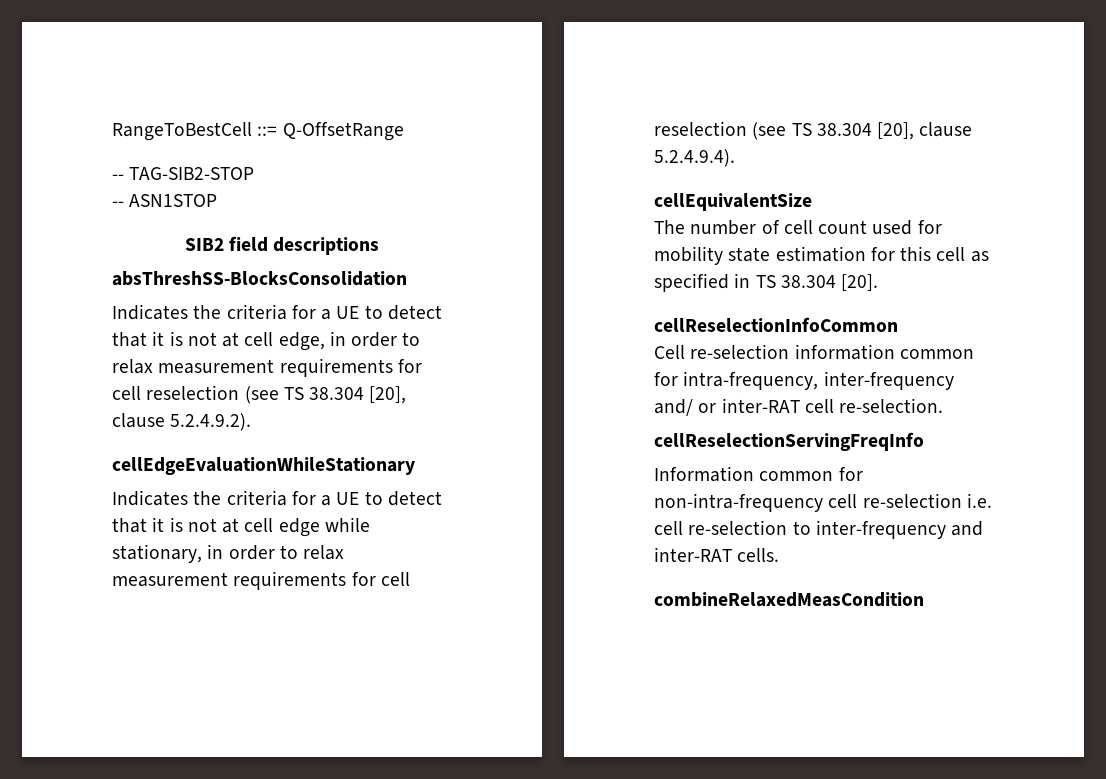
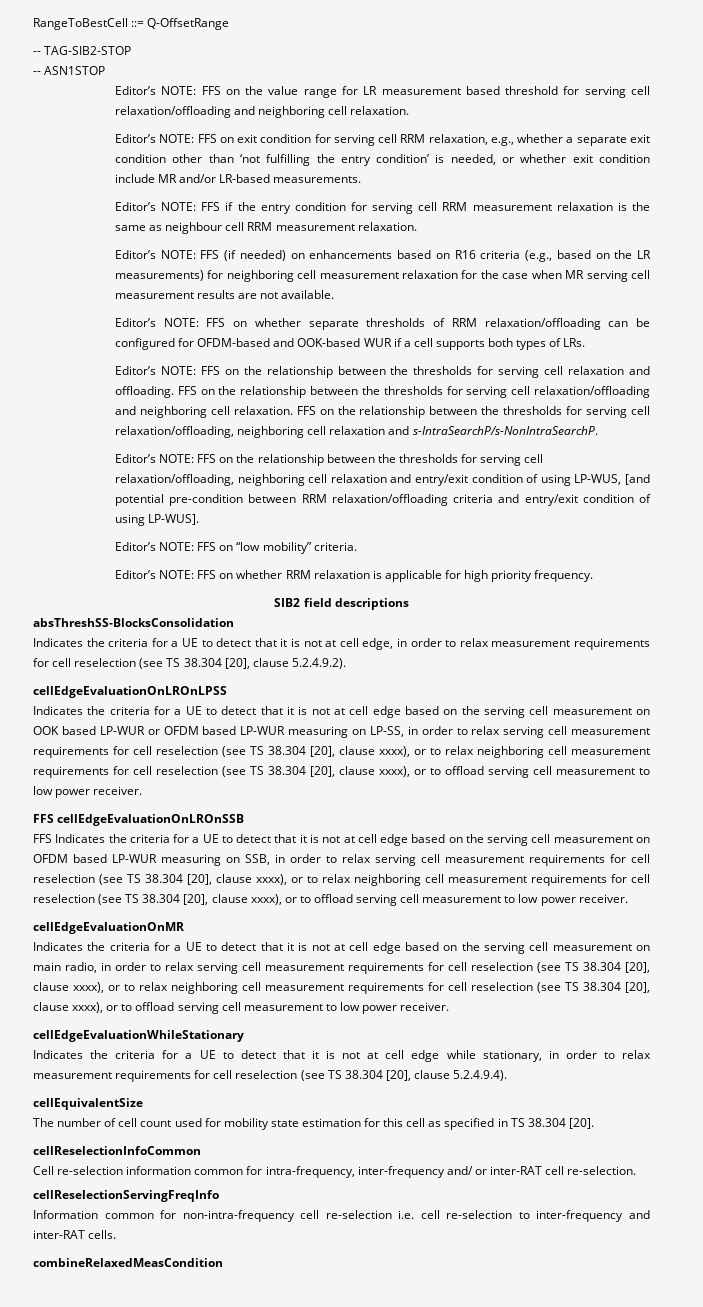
+ Editor’s NOTE: FFS on the value range for LR measurement based threshold for serving cell relaxation/offloading and neighboring cell relaxation.
+ Editor’s NOTE: FFS on exit condition for serving cell RRM relaxation, e.g., whether a separate exit condition other than ‘not fulfilling the entry condition’ is needed, or whether exit condition include MR and/or LR-based measurements.
+ Editor’s NOTE: FFS if the entry condition for serving cell RRM measurement relaxation is the same as neighbour cell RRM measurement relaxation.
+ Editor’s NOTE: FFS (if needed) on enhancements based on R16 criteria (e.g., based on the LR measurements) for neighboring cell measurement relaxation for the case when MR serving cell measurement results are not available.
+ Editor’s NOTE: FFS on whether separate thresholds of RRM relaxation/offloading can be configured for OFDM-based and OOK-based WUR if a cell supports both types of LRs.
+ Editor’s NOTE: FFS on the relationship between the thresholds for serving cell relaxation and offloading. FFS on the relationship between the thresholds for serving cell relaxation/offloading and neighboring cell relaxation. FFS on the relationship between the thresholds for serving cell relaxation/offloading, neighboring cell relaxation and s-IntraSearchP/s-NonIntraSearchP.
+ Editor’s NOTE: FFS on the relationship between the thresholds for serving cell relaxation/offloading, neighboring cell relaxation and entry/exit condition of using LP-WUS, [and potential pre-condition between RRM relaxation/offloading criteria and entry/exit condition of using LP-WUS].
+ Editor’s NOTE: FFS on “low mobility” criteria.
+ Editor’s NOTE: FFS on whether RRM relaxation is applicable for high priority frequency.
+ cellEdgeEvaluationOnLROnLPSS
+ Indicates the criteria for a UE to detect that it is not at cell edge based on the serving cell measurement on OOK based LP-WUR or OFDM based LP-WUR measuring on LP-SS, in order to relax serving cell measurement requirements for cell reselection (see TS 38.304 [20], clause xxxx), or to relax neighboring cell measurement requirements for cell reselection (see TS 38.304 [20], clause xxxx), or to offload serving cell measurement to low power receiver.
+ FFS cellEdgeEvaluationOnLROnSSB
+ FFS Indicates the criteria for a UE to detect that it is not at cell edge based on the serving cell measurement on OFDM based LP-WUR measuring on SSB, in order to relax serving cell measurement requirements for cell reselection (see TS 38.304 [20], clause xxxx), or to relax neighboring cell measurement requirements for cell reselection (see TS 38.304 [20], clause xxxx), or to offload serving cell measurement to low power receiver.
+ cellEdgeEvaluationOnMR
+ Indicates the criteria for a UE to detect that it is not at cell edge based on the serving cell measurement on main radio, in order to relax serving cell measurement requirements for cell reselection (see TS 38.304 [20], clause xxxx), or to relax neighboring cell measurement requirements for cell reselection (see TS 38.304 [20], clause xxxx), or to offload serving cell measurement to low power receiver.

